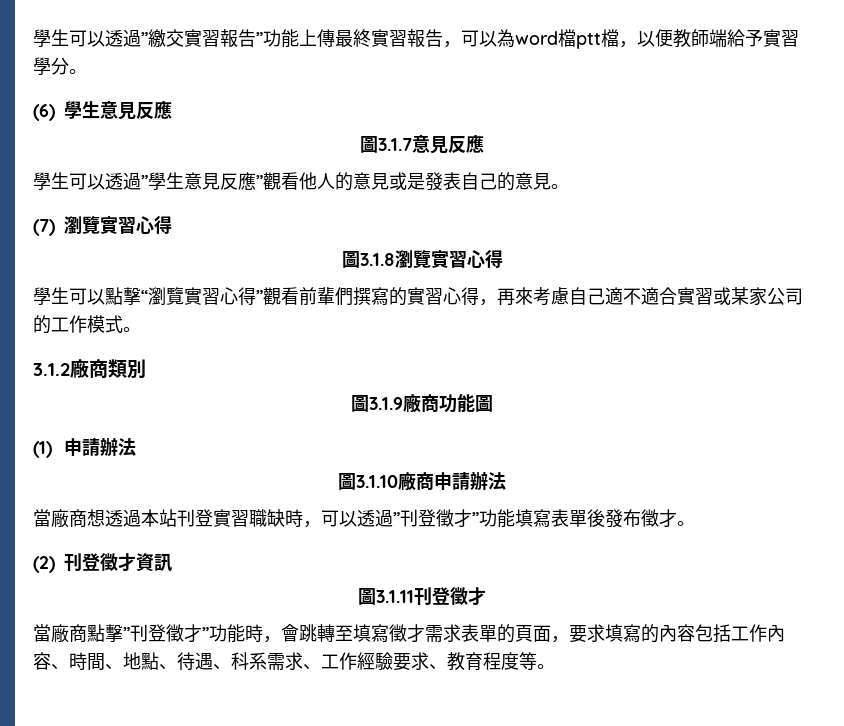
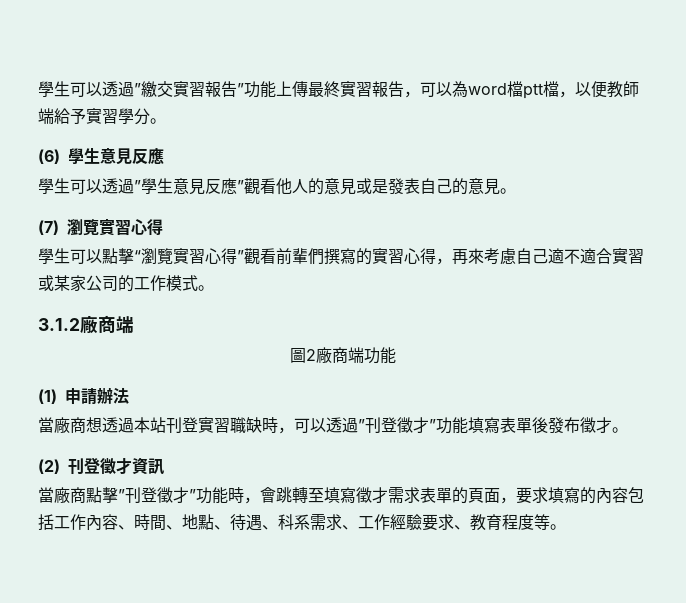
- 圖3.1.7意見反應
- 圖3.1.8瀏覽實習心得
- 3.1.2廠商類別
- 圖3.1.9廠商功能圖
+ 3.1.2廠商端
+ 圖2廠商端功能
- 圖3.1.10廠商申請辦法
- 圖3.1.11刊登徵才

